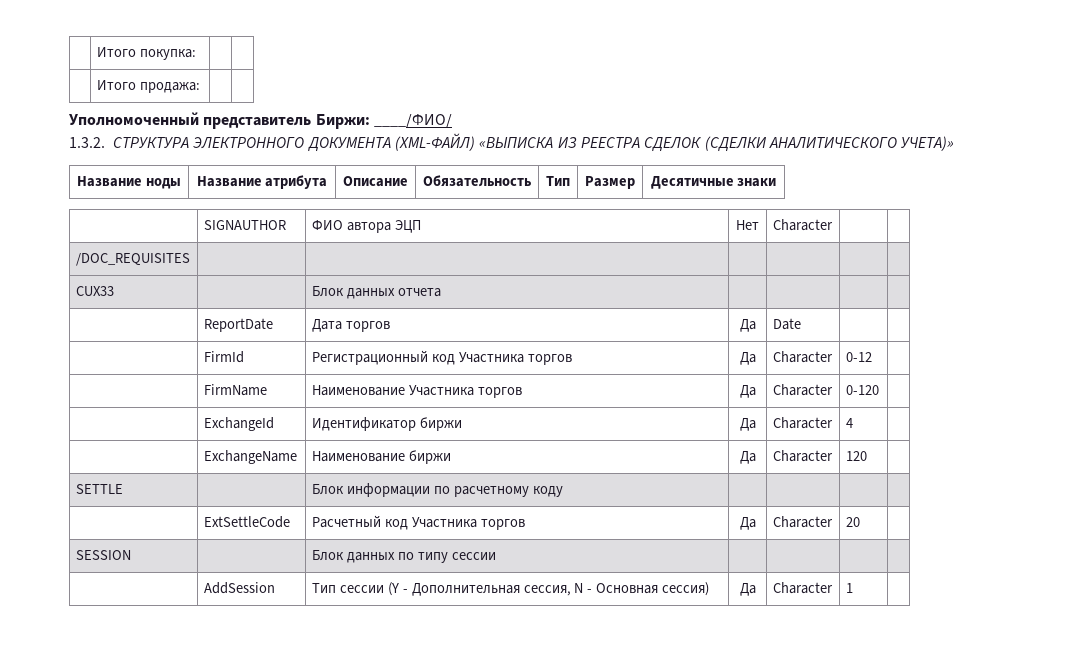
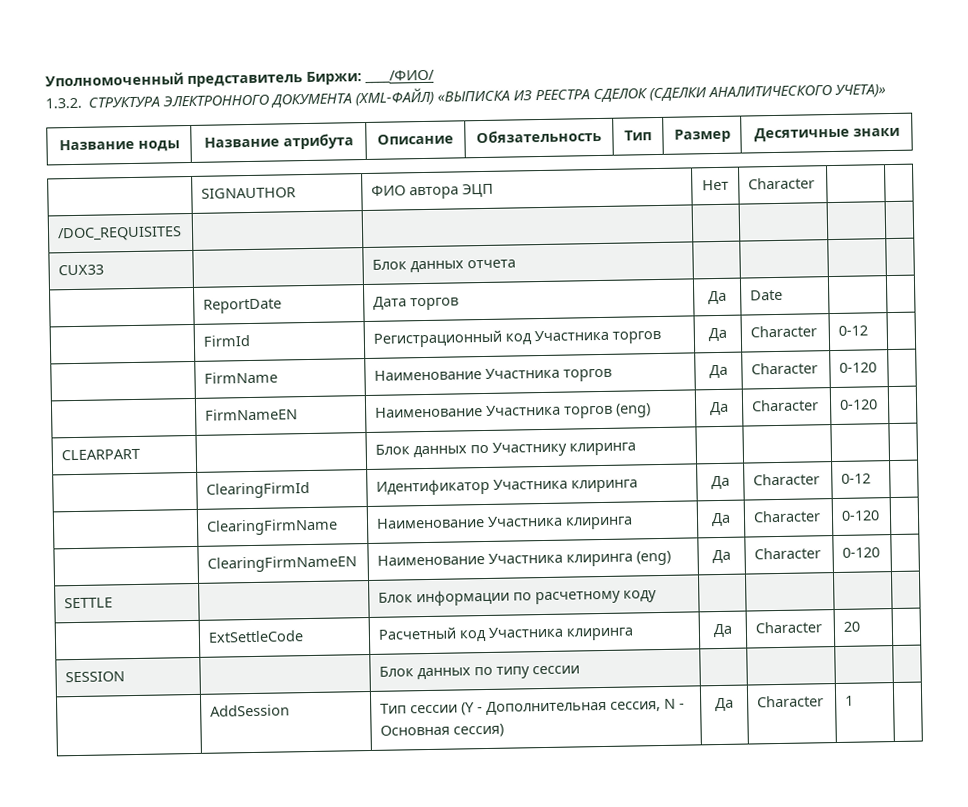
- | Итого покупка: | |
- | Итого продажа: | |
- | ExchangeId | Идентификатор биржи | Да | Character | 4 |
- | ExchangeName | Наименование биржи | Да | Character | 120 |
+ | FirmNameEN | Наименование Участника торгов (eng) | Да | Character | 0-120 |
+ CLEARPART | | Блок данных по Участнику клиринга | | | |
+ | ClearingFirmId | Идентификатор Участника клиринга | Да | Character | 0-12 |
+ | ClearingFirmName | Наименование Участника клиринга | Да | Character | 0-120 |
+ | ClearingFirmNameEN | Наименование Участника клиринга (eng) | Да | Character | 0-120 |
- | ExtSettleCode | Расчетный код Участника торгов | Да | Character | 20 |
+ | ExtSettleCode | Расчетный код Участника клиринга | Да | Character | 20 |

